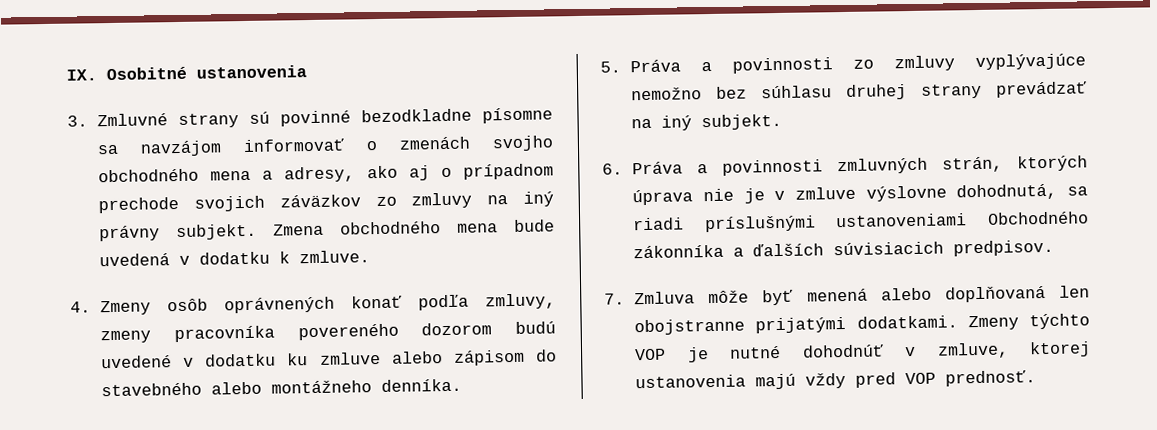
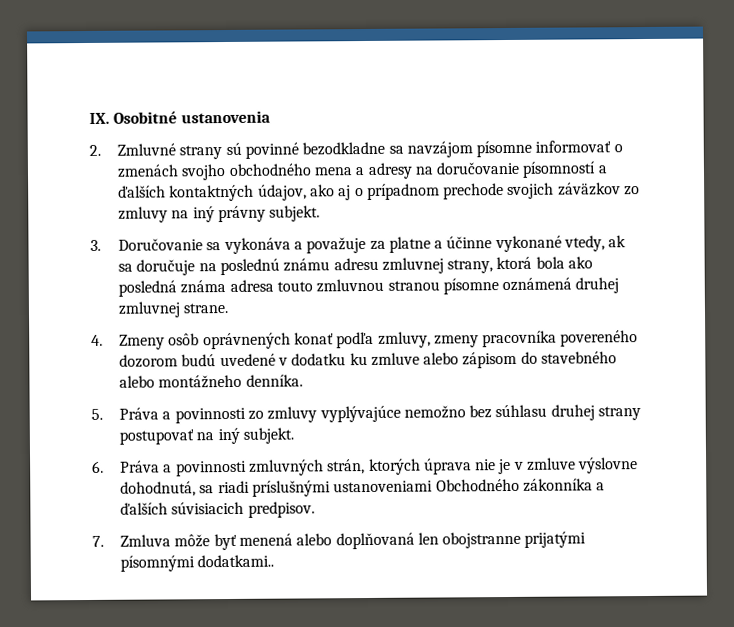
- 3. Zmluvné strany sú povinné bezodkladne písomne sa navzájom informovať o zmenách svojho obchodného mena a adresy, ako aj o prípadnom prechode svojich záväzkov zo zmluvy na iný právny subjekt. Zmena obchodného mena bude uvedená v dodatku k zmluve.
+ 2. Zmluvné strany sú povinné bezodkladne sa navzájom písomne informovať o zmenách svojho obchodného mena a adresy na doručovanie písomností a ďalších kontaktných údajov, ako aj o prípadnom prechode svojich záväzkov zo zmluvy na iný právny subjekt.
+ 3. Doručovanie sa vykonáva a považuje za platne a účinne vykonané vtedy, ak sa doručuje na poslednú známu adresu zmluvnej strany, ktorá bola ako posledná známa adresa touto zmluvnou stranou písomne oznámená druhej zmluvnej strane.
- 5. Práva a povinnosti zo zmluvy vyplývajúce nemožno bez súhlasu druhej strany prevádzať na iný subjekt.
+ 5. Práva a povinnosti zo zmluvy vyplývajúce nemožno bez súhlasu druhej strany postupovať na iný subjekt.
- 7. Zmluva môže byť menená alebo doplňovaná len obojstranne prijatými dodatkami. Zmeny týchto VOP je nutné dohodnúť v zmluve, ktorej ustanovenia majú vždy pred VOP prednosť.
+ 7. Zmluva môže byť menená alebo doplňovaná len obojstranne prijatými písomnými dodatkami..

